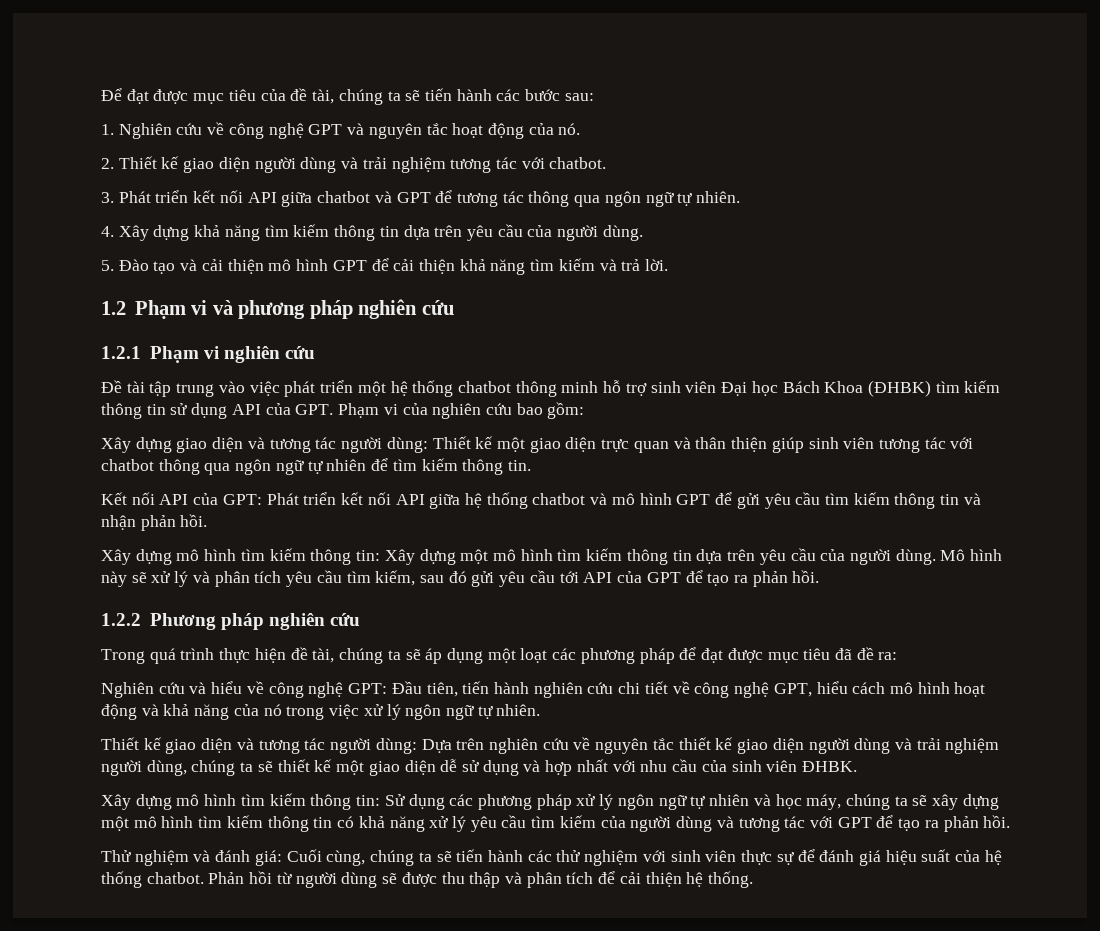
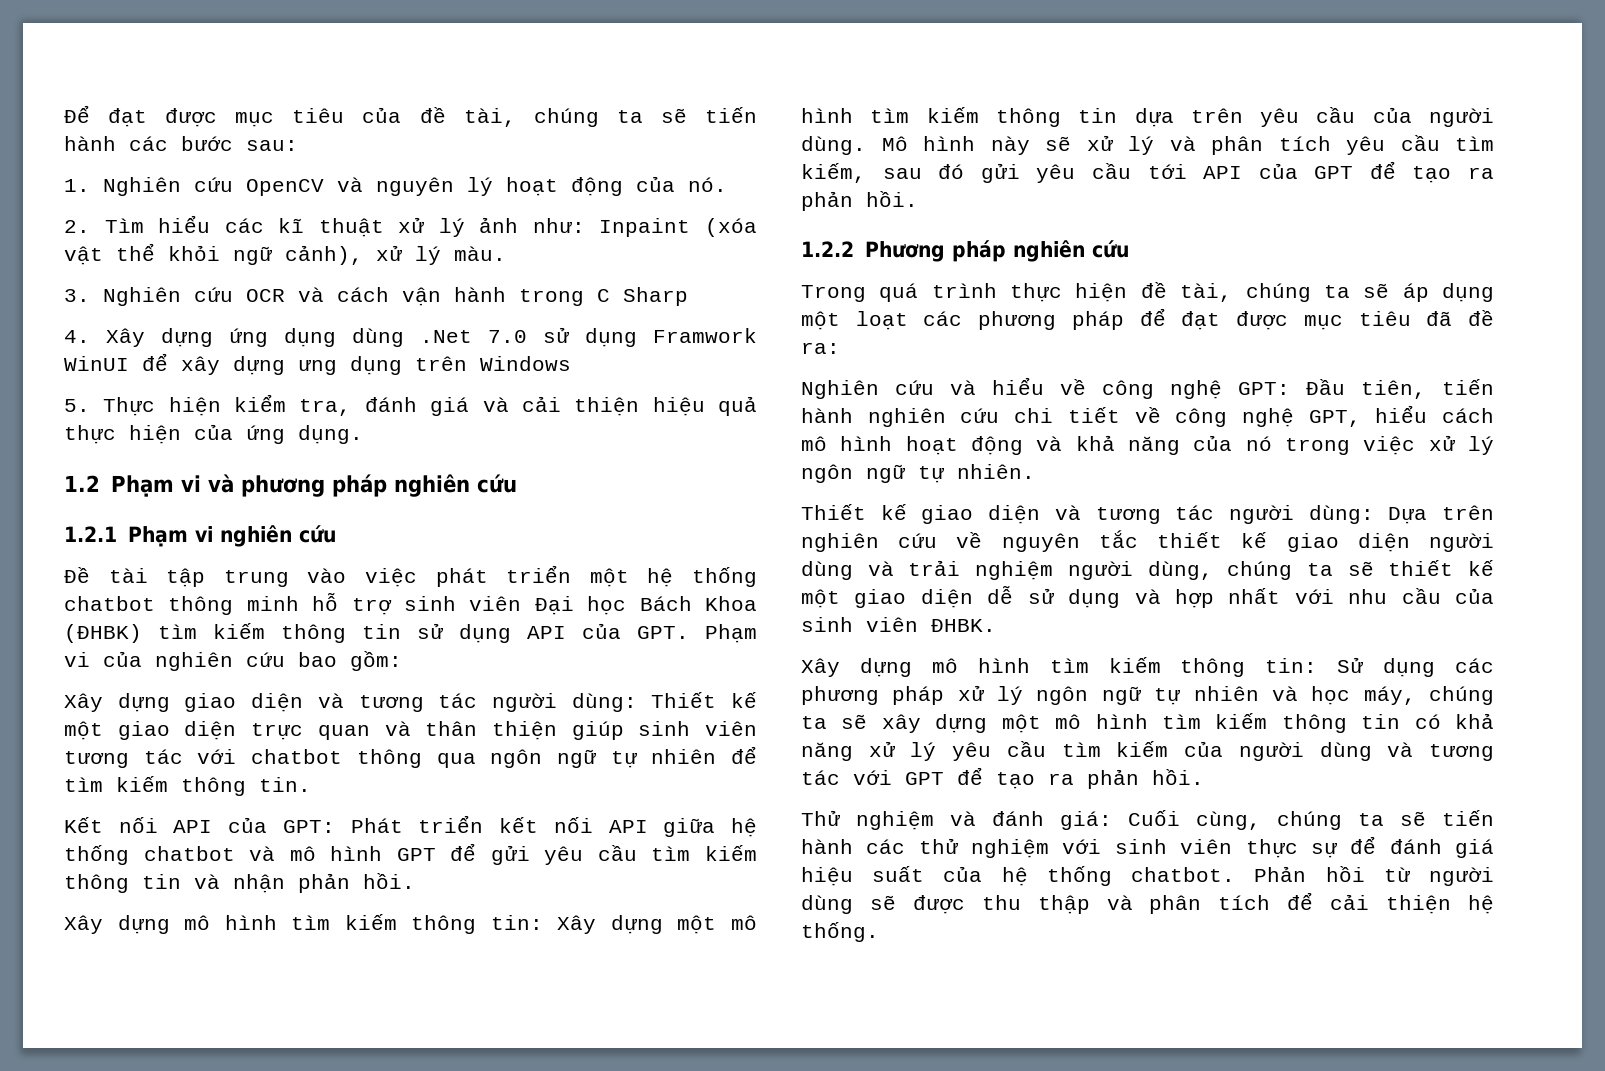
- 1. Nghiên cứu về công nghệ GPT và nguyên tắc hoạt động của nó.
+ 1. Nghiên cứu OpenCV và nguyên lý hoạt động của nó.
- 2. Thiết kế giao diện người dùng và trải nghiệm tương tác với chatbot.
- 3. Phát triển kết nối API giữa chatbot và GPT để tương tác thông qua ngôn ngữ tự nhiên.
- 4. Xây dựng khả năng tìm kiếm thông tin dựa trên yêu cầu của người dùng.
- 5. Đào tạo và cải thiện mô hình GPT để cải thiện khả năng tìm kiếm và trả lời.
+ 2. Tìm hiểu các kĩ thuật xử lý ảnh như: Inpaint (xóa vật thể khỏi ngữ cảnh), xử lý màu.
+ 3. Nghiên cứu OCR và cách vận hành trong C Sharp
+ 4. Xây dựng ứng dụng dùng .Net 7.0 sử dụng Framwork WinUI để xây dựng ưng dụng trên Windows
+ 5. Thực hiện kiểm tra, đánh giá và cải thiện hiệu quả thực hiện của ứng dụng.

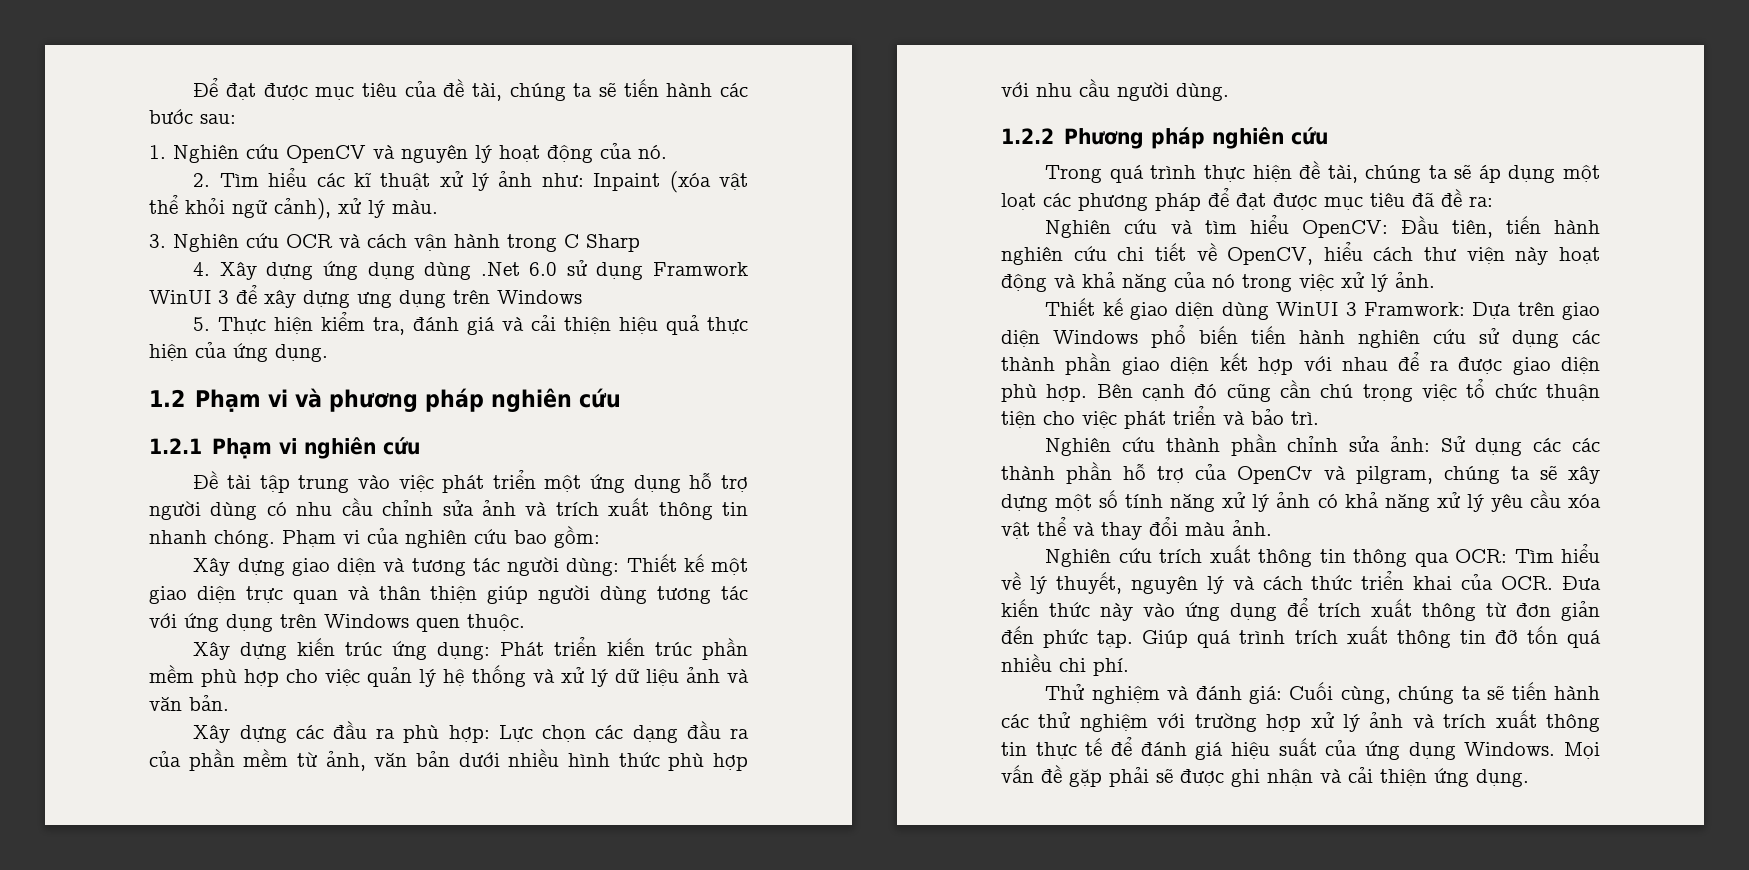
- 4. Xây dựng ứng dụng dùng .Net 7.0 sử dụng Framwork WinUI để xây dựng ưng dụng trên Windows
+ 4. Xây dựng ứng dụng dùng .Net 6.0 sử dụng Framwork WinUI 3 để xây dựng ưng dụng trên Windows
- Đề tài tập trung vào việc phát triển một hệ thống chatbot thông minh hỗ trợ sinh viên Đại học Bách Khoa (ĐHBK) tìm kiếm thông tin sử dụng API của GPT. Phạm vi của nghiên cứu bao gồm:
+ Đề tài tập trung vào việc phát triển một ứng dụng hỗ trợ người dùng có nhu cầu chỉnh sửa ảnh và trích xuất thông tin nhanh chóng. Phạm vi của nghiên cứu bao gồm:
- Xây dựng giao diện và tương tác người dùng: Thiết kế một giao diện trực quan và thân thiện giúp sinh viên tương tác với chatbot thông qua ngôn ngữ tự nhiên để tìm kiếm thông tin.
- Kết nối API của GPT: Phát triển kết nối API giữa hệ thống chatbot và mô hình GPT để gửi yêu cầu tìm kiếm thông tin và nhận phản hồi.
- Xây dựng mô hình tìm kiếm thông tin: Xây dựng một mô hình tìm kiếm thông tin dựa trên yêu cầu của người dùng. Mô hình này sẽ xử lý và phân tích yêu cầu tìm kiếm, sau đó gửi yêu cầu tới API của GPT để tạo ra phản hồi.
+ Xây dựng giao diện và tương tác người dùng: Thiết kế một giao diện trực quan và thân thiện giúp người dùng tương tác với ứng dụng trên Windows quen thuộc.
+ Xây dựng kiến trúc ứng dụng: Phát triển kiến trúc phần mềm phù hợp cho việc quản lý hệ thống và xử lý dữ liệu ảnh và văn bản.
+ Xây dựng các đầu ra phù hợp: Lực chọn các dạng đầu ra của phần mềm từ ảnh, văn bản dưới nhiều hình thức phù hợp với nhu cầu người dùng.
- Nghiên cứu và hiểu về công nghệ GPT: Đầu tiên, tiến hành nghiên cứu chi tiết về công nghệ GPT, hiểu cách mô hình hoạt động và khả năng của nó trong việc xử lý ngôn ngữ tự nhiên.
+ Nghiên cứu và tìm hiểu OpenCV: Đầu tiên, tiến hành nghiên cứu chi tiết về OpenCV, hiểu cách thư viện này hoạt động và khả năng của nó trong việc xử lý ảnh.
- Thiết kế giao diện và tương tác người dùng: Dựa trên nghiên cứu về nguyên tắc thiết kế giao diện người dùng và trải nghiệm người dùng, chúng ta sẽ thiết kế một giao diện dễ sử dụng và hợp nhất với nhu cầu của sinh viên ĐHBK.
- Xây dựng mô hình tìm kiếm thông tin: Sử dụng các phương pháp xử lý ngôn ngữ tự nhiên và học máy, chúng ta sẽ xây dựng một mô hình tìm kiếm thông tin có khả năng xử lý yêu cầu tìm kiếm của người dùng và tương tác với GPT để tạo ra phản hồi.
+ Thiết kế giao diện dùng WinUI 3 Framwork: Dựa trên giao diện Windows phổ biến tiến hành nghiên cứu sử dụng các thành phần giao diện kết hợp với nhau để ra được giao diện phù hợp. Bên cạnh đó cũng cần chú trọng việc tổ chức thuận tiện cho việc phát triển và bảo trì.
+ Nghiên cứu thành phần chỉnh sửa ảnh: Sử dụng các các thành phần hỗ trợ của OpenCv và pilgram, chúng ta sẽ xây dựng một số tính năng xử lý ảnh có khả năng xử lý yêu cầu xóa vật thể và thay đổi màu ảnh.
+ Nghiên cứu trích xuất thông tin thông qua OCR: Tìm hiểu về lý thuyết, nguyên lý và cách thức triển khai của OCR. Đưa kiến thức này vào ứng dụng để trích xuất thông từ đơn giản đến phức tạp. Giúp quá trình trích xuất thông tin đỡ tốn quá nhiều chi phí.
- Thử nghiệm và đánh giá: Cuối cùng, chúng ta sẽ tiến hành các thử nghiệm với sinh viên thực sự để đánh giá hiệu suất của hệ thống chatbot. Phản hồi từ người dùng sẽ được thu thập và phân tích để cải thiện hệ thống.
+ Thử nghiệm và đánh giá: Cuối cùng, chúng ta sẽ tiến hành các thử nghiệm với trường hợp xử lý ảnh và trích xuất thông tin thực tế để đánh giá hiệu suất của ứng dụng Windows. Mọi vấn đề gặp phải sẽ được ghi nhận và cải thiện ứng dụng.

